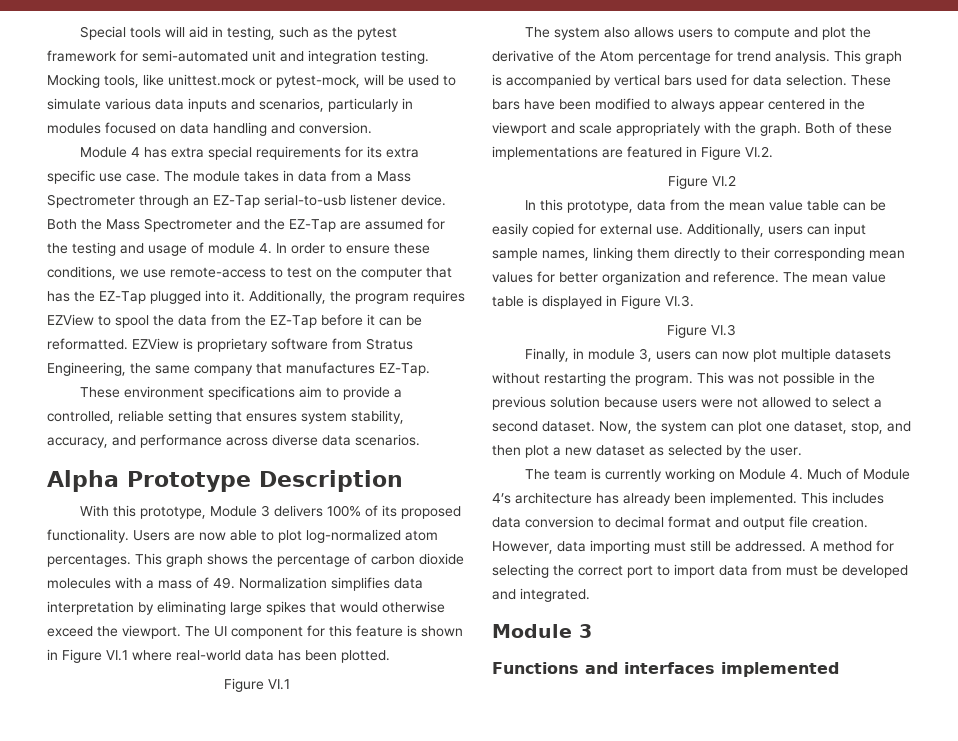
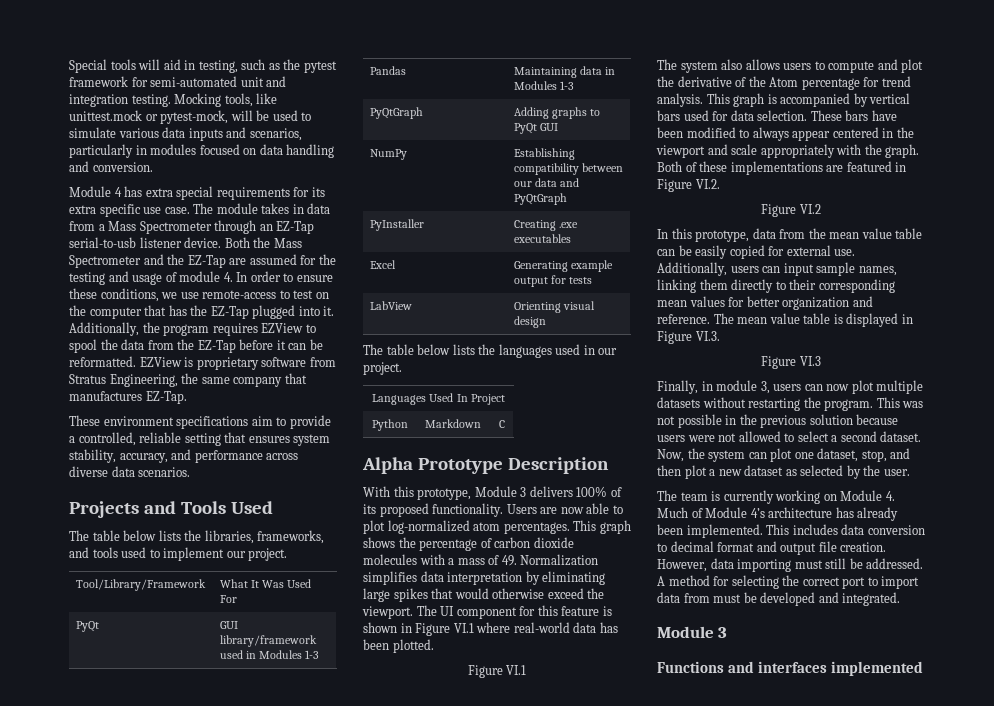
+ Projects and Tools Used
+ The table below lists the libraries, frameworks, and tools used to implement our project.
+ Tool/Library/Framework | What It Was Used For
+ PyQt | GUI library/framework used in Modules 1-3
+ Pandas | Maintaining data in Modules 1-3
+ PyQtGraph | Adding graphs to PyQt GUI
+ NumPy | Establishing compatibility between our data and PyQtGraph
+ PyInstaller | Creating .exe executables
+ Excel | Generating example output for tests
+ LabView | Orienting visual design
+ The table below lists the languages used in our project.
+ Languages Used In Project
+ Python | Markdown | C

